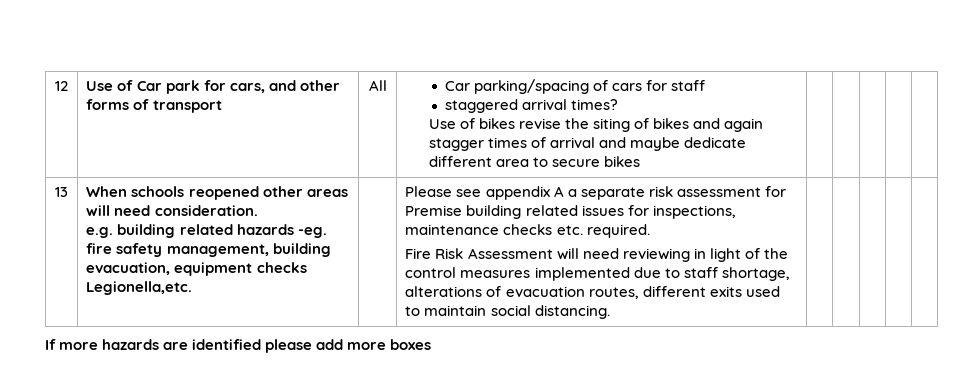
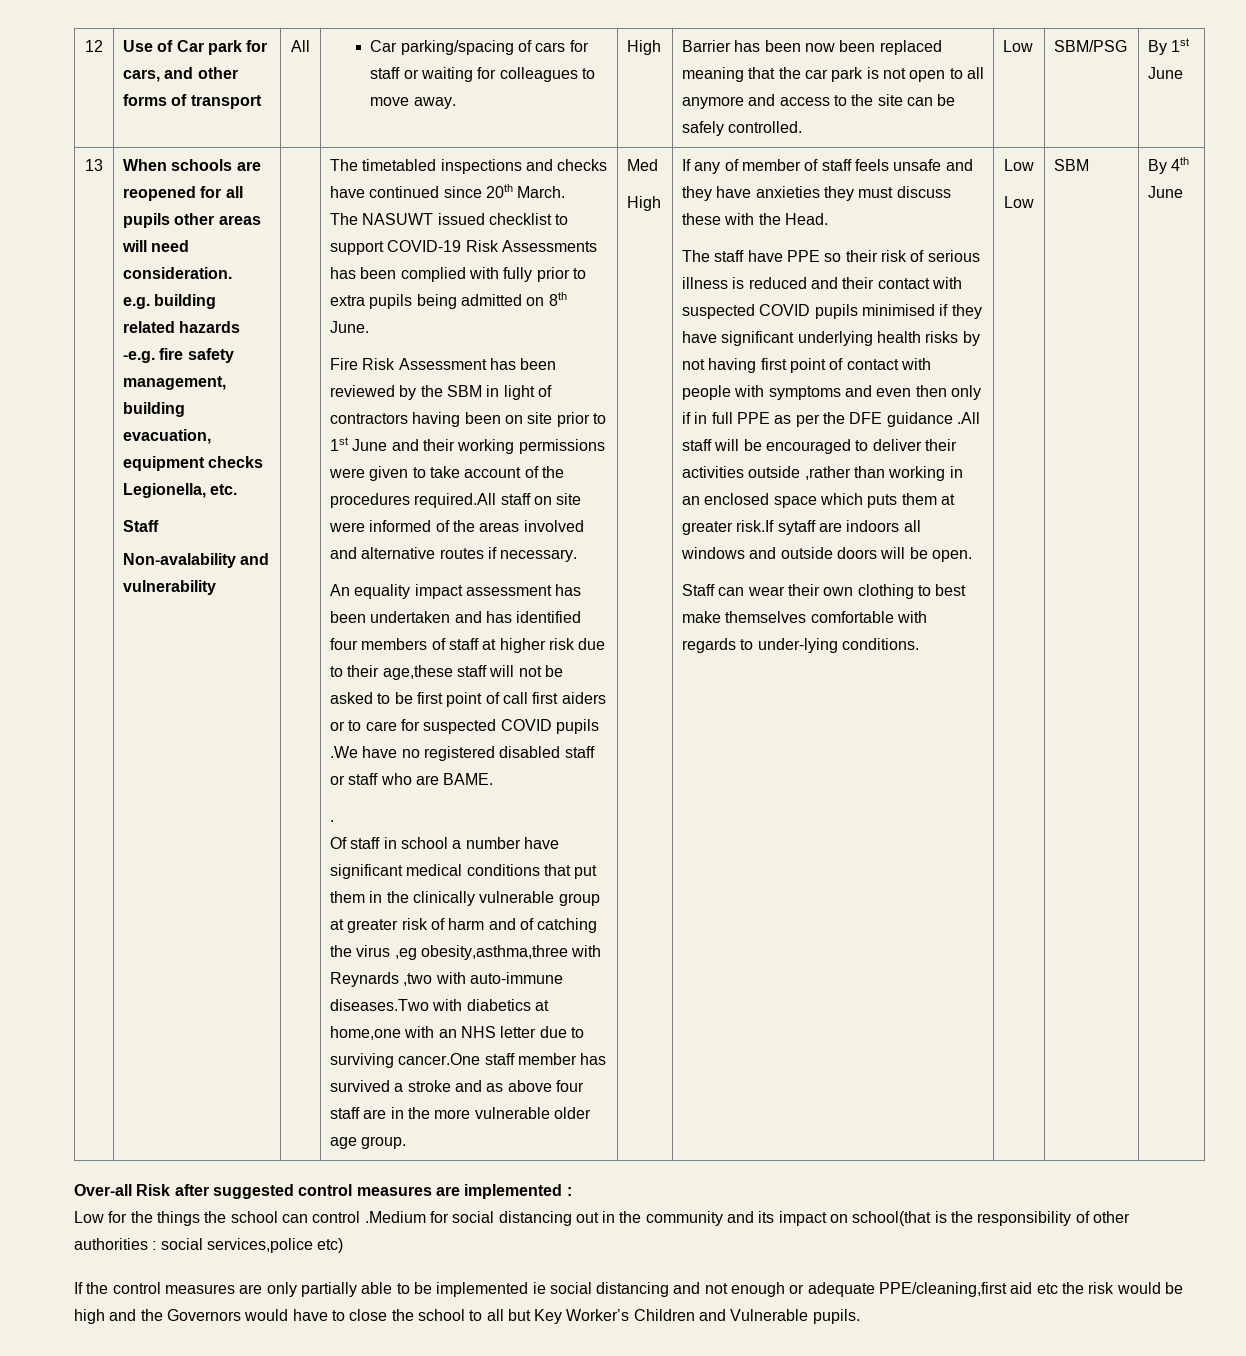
- Car parking/spacing of cars for staff
- staggered arrival times?
- Use of bikes revise the siting of bikes and again stagger times of arrival and maybe dedicate different area to secure bikes | | | | |
- 13 | When schools reopened other areas will need consideration.
+ Car parking/spacing of cars for staff or waiting for colleagues to move away. | High | Barrier has been now been replaced meaning that the car park is not open to all anymore and access to the site can be safely controlled. | Low | SBM/PSG | By 1st June
+ 13 | When schools are reopened for all pupils other areas will need consideration.
- e.g. building related hazards -eg. fire safety management, building evacuation, equipment checks Legionella,etc. | | Please see appendix A a separate risk assessment for Premise building related issues for inspections, maintenance checks etc. required.
- Fire Risk Assessment will need reviewing in light of the control measures implemented due to staff shortage, alterations of evacuation routes, different exits used to maintain social distancing. | | | | |
- If more hazards are identified please add more boxes
+ e.g. building related hazards -e.g. fire safety management, building evacuation, equipment checks Legionella, etc.
+ Staff
+ Non-avalability and vulnerability | | The timetabled inspections and checks have continued since 20th March.
+ The NASUWT issued checklist to support COVID-19 Risk Assessments has been complied with fully prior to extra pupils being admitted on 8th June.
+ Fire Risk Assessment has been reviewed by the SBM in light of contractors having been on site prior to 1st June and their working permissions were given to take account of the procedures required.All staff on site were informed of the areas involved and alternative routes if necessary.
+ An equality impact assessment has been undertaken and has identified four members of staff at higher risk due to their age,these staff will not be asked to be first point of call first aiders or to care for suspected COVID pupils .We have no registered disabled staff or staff who are BAME.
+ .
+ Of staff in school a number have significant medical conditions that put them in the clinically vulnerable group at greater risk of harm and of catching the virus ,eg obesity,asthma,three with Reynards ,two with auto-immune diseases.Two with diabetics at home,one with an NHS letter due to surviving cancer.One staff member has survived a stroke and as above four staff are in the more vulnerable older age group. | Med
+ High | If any of member of staff feels unsafe and they have anxieties they must discuss these with the Head.
+ The staff have PPE so their risk of serious illness is reduced and their contact with suspected COVID pupils minimised if they have significant underlying health risks by not having first point of contact with people with symptoms and even then only if in full PPE as per the DFE guidance .All staff will be encouraged to deliver their activities outside ,rather than working in an enclosed space which puts them at greater risk.If sytaff are indoors all windows and outside doors will be open.
+ Staff can wear their own clothing to best make themselves comfortable with regards to under-lying conditions. | Low
+ Low | SBM | By 4th June
+ Over-all Risk after suggested control measures are implemented :
+ Low for the things the school can control .Medium for social distancing out in the community and its impact on school(that is the responsibility of other authorities : social services,police etc)
+ If the control measures are only partially able to be implemented ie social distancing and not enough or adequate PPE/cleaning,first aid etc the risk would be high and the Governors would have to close the school to all but Key Worker’s Children and Vulnerable pupils.

